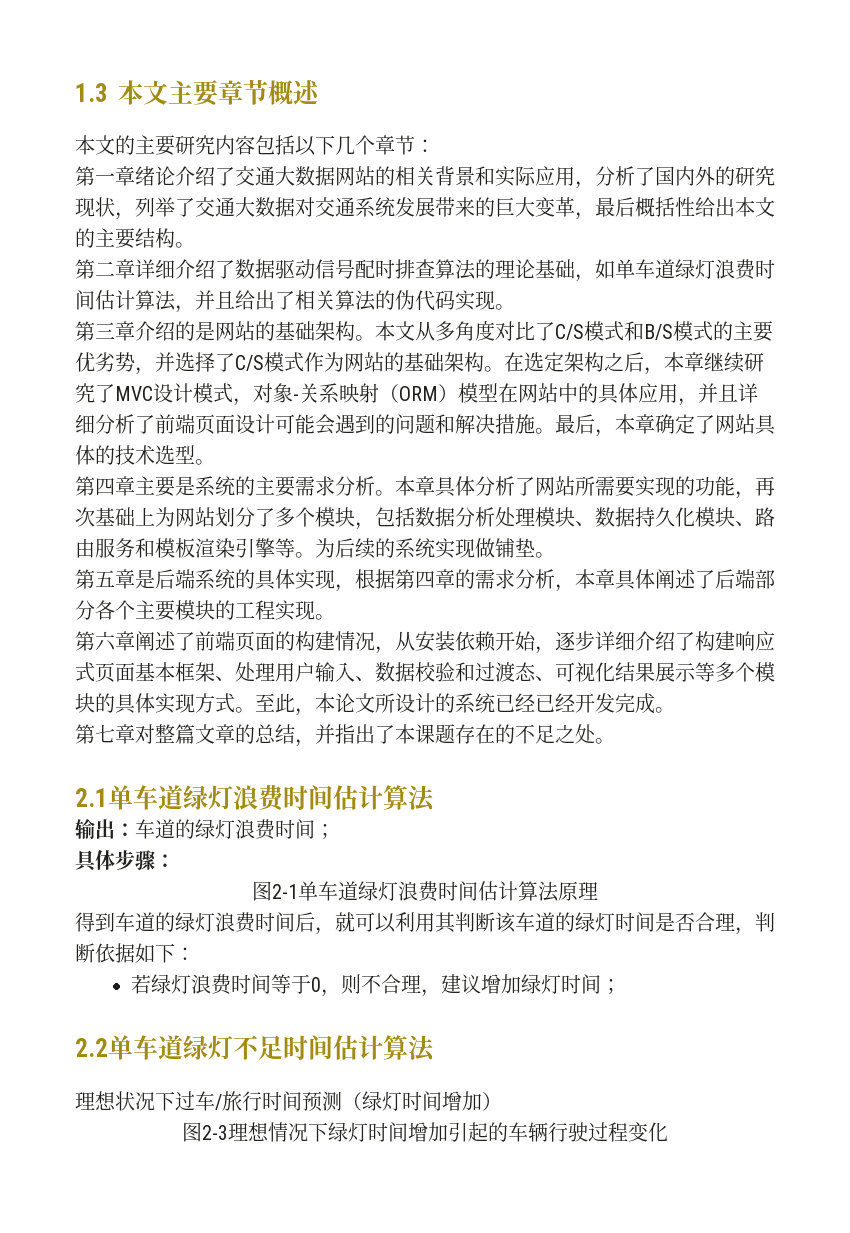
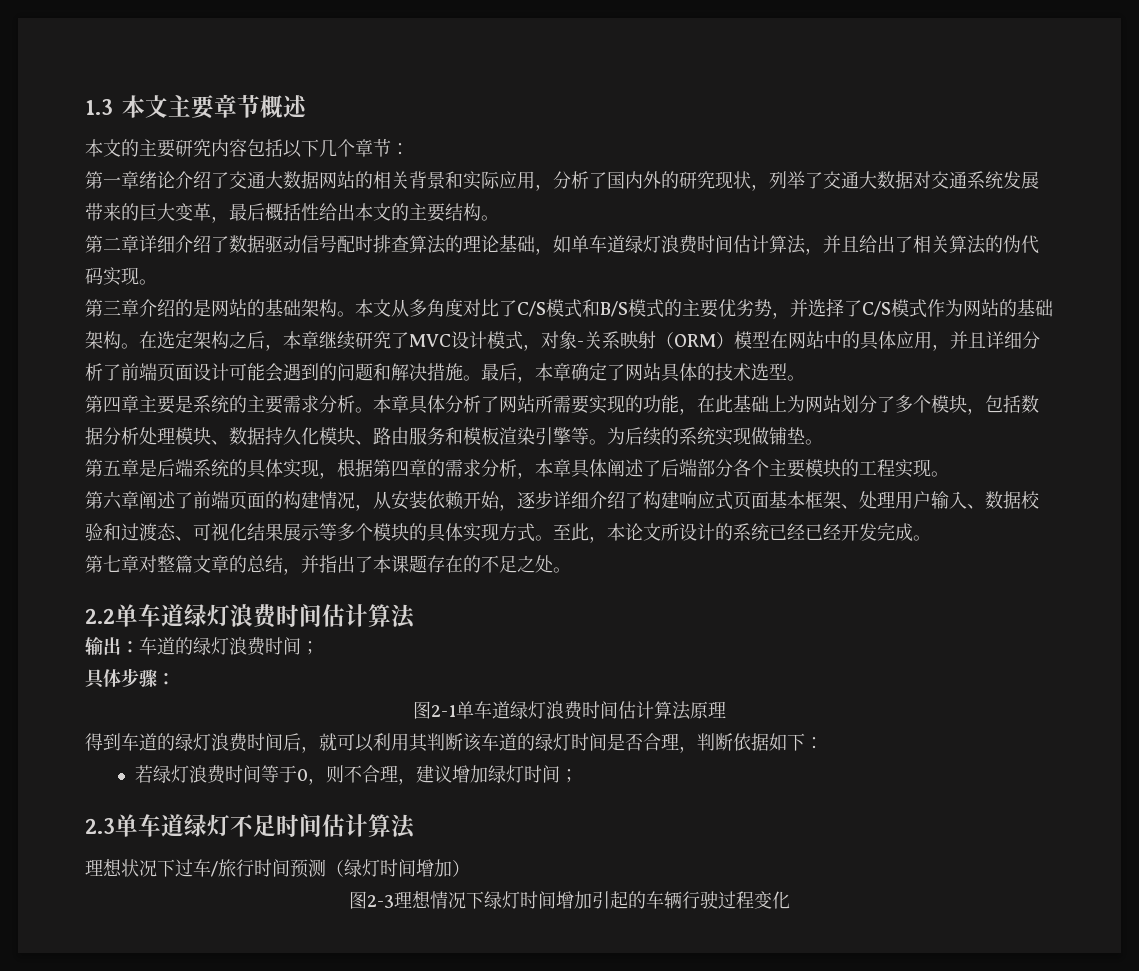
- 本章具体分析了网站所需要实现的功能，再次基础上为网站划分了多个模块，包括数据分析处理模块、数据持久化模块、路由服务和模板渲染引擎等。
+ 本章具体分析了网站所需要实现的功能，在此基础上为网站划分了多个模块，包括数据分析处理模块、数据持久化模块、路由服务和模板渲染引擎等。
- 2.1单车道绿灯浪费时间估计算法
+ 2.2单车道绿灯浪费时间估计算法
- 2.2单车道绿灯不足时间估计算法
+ 2.3单车道绿灯不足时间估计算法

